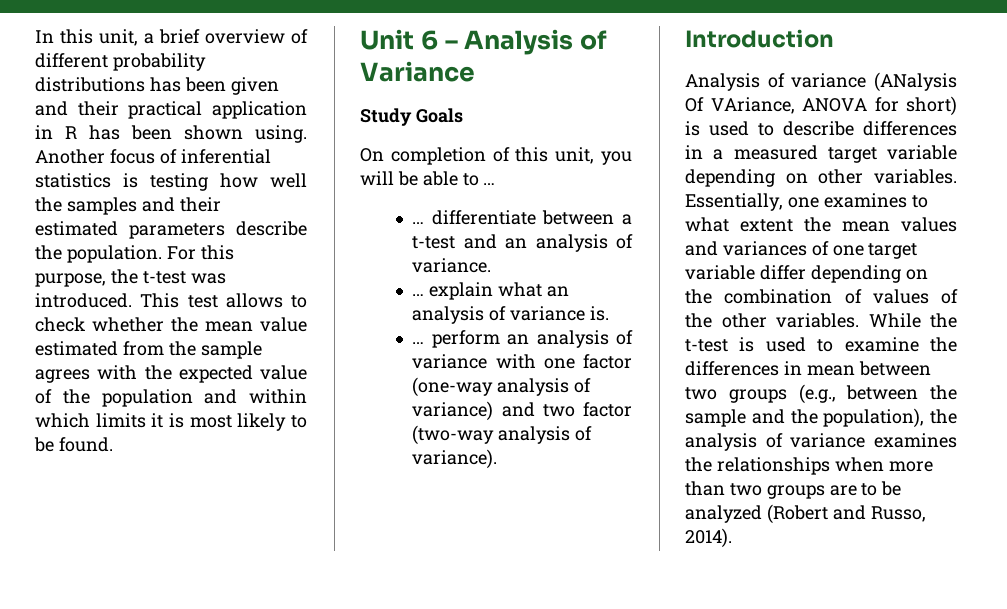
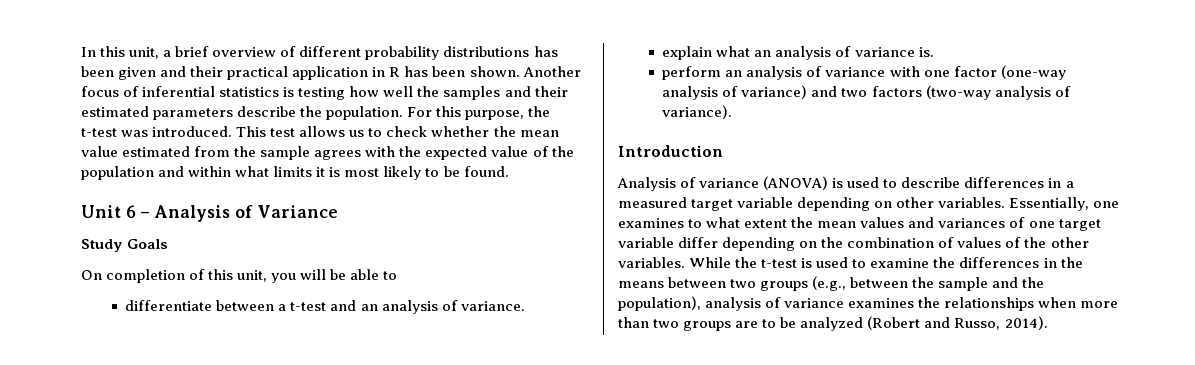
- In this unit, a brief overview of different probability distributions has been given and their practical application in R has been shown using.
+ In this unit, a brief overview of different probability distributions has been given and their practical application in R has been shown.
- This test allows to check whether the mean value estimated from the sample agrees with the expected value of the population and within which limits it is most likely to be found.
+ This test allows us to check whether the mean value estimated from the sample agrees with the expected value of the population and within what limits it is most likely to be found.
- On completion of this unit, you will be able to …
- … differentiate between a t-test and an analysis of variance.
+ On completion of this unit, you will be able to
+ differentiate between a t-test and an analysis of variance.
- … explain what an analysis of variance is.
+ explain what an analysis of variance is.
- … perform an analysis of variance with one factor (one-way analysis of variance) and two factor (two-way analysis of variance).
+ perform an analysis of variance with one factor (one-way analysis of variance) and two factors (two-way analysis of variance).
- Analysis of variance (ANalysis Of VAriance, ANOVA for short) is used to describe differences in a measured target variable depending on other variables.
+ Analysis of variance (ANOVA) is used to describe differences in a measured target variable depending on other variables.
- While the t-test is used to examine the differences in mean between two groups (e.g., between the sample and the population), the analysis of variance examines the relationships when more than two groups are to be analyzed (Robert and Russo, 2014).
+ While the t-test is used to examine the differences in the means between two groups (e.g., between the sample and the population), analysis of variance examines the relationships when more than two groups are to be analyzed (Robert and Russo, 2014).

